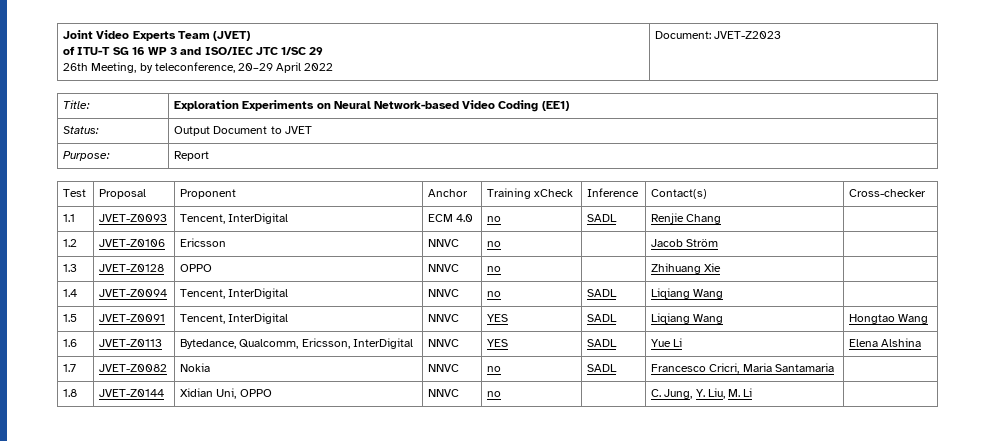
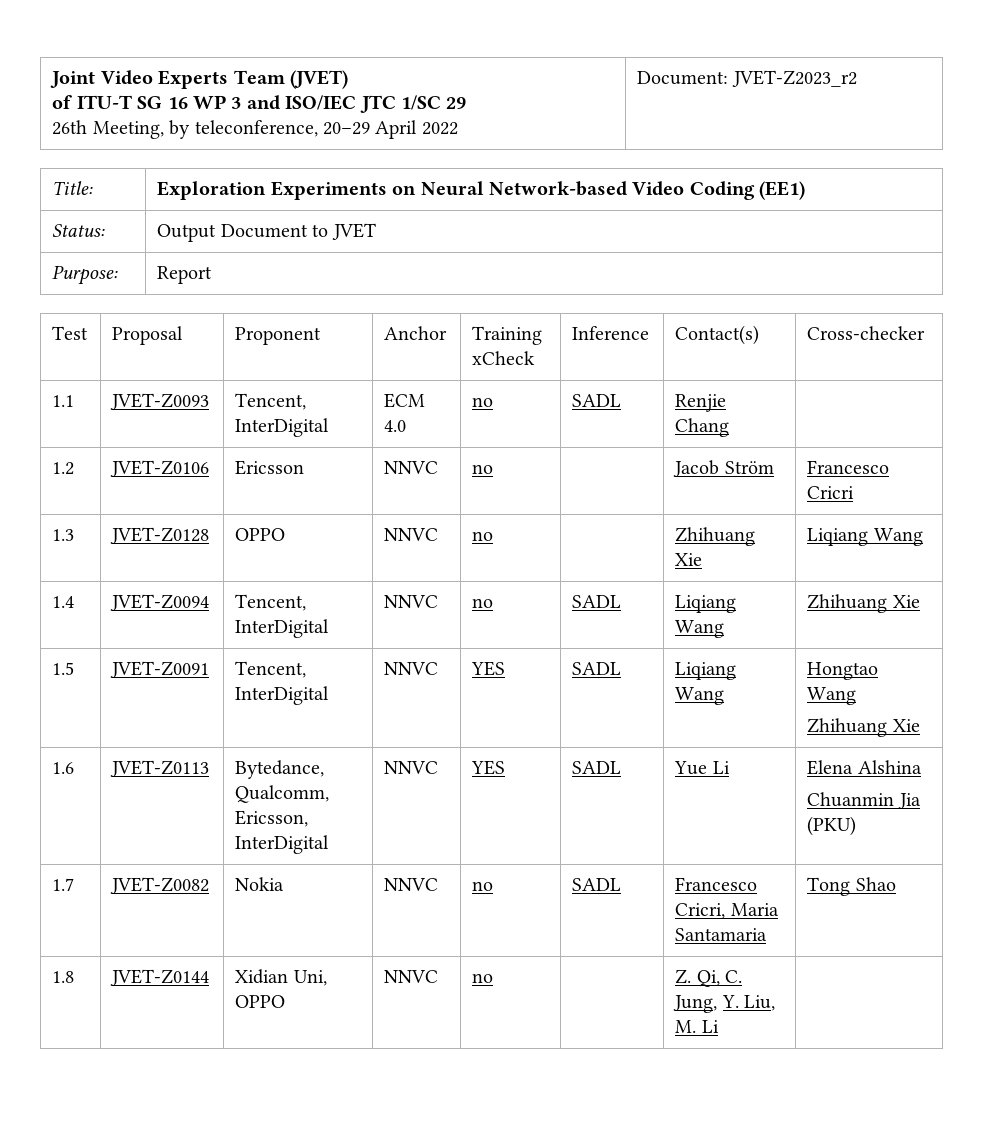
  Joint Video Experts Team (JVET)
  of ITU-T SG 16 WP 3 and ISO/IEC JTC 1/SC 29
- 26th Meeting, by teleconference, 20–29 April 2022 | Document: JVET-Z2023
+ 26th Meeting, by teleconference, 20–29 April 2022 | Document: JVET-Z2023_r2
- 1.2 | JVET-Z0106 | Ericsson | NNVC | no | | Jacob Ström |
+ 1.2 | JVET-Z0106 | Ericsson | NNVC | no | | Jacob Ström | Francesco Cricri
- 1.3 | JVET-Z0128 | OPPO | NNVC | no | | Zhihuang Xie |
+ 1.3 | JVET-Z0128 | OPPO | NNVC | no | | Zhihuang Xie | Liqiang Wang
- 1.4 | JVET-Z0094 | Tencent, InterDigital | NNVC | no | SADL | Liqiang Wang |
+ 1.4 | JVET-Z0094 | Tencent, InterDigital | NNVC | no | SADL | Liqiang Wang | Zhihuang Xie
  1.5 | JVET-Z0091 | Tencent, InterDigital | NNVC | YES | SADL | Liqiang Wang | Hongtao Wang
+ Zhihuang Xie
  1.6 | JVET-Z0113 | Bytedance, Qualcomm, Ericsson, InterDigital | NNVC | YES | SADL | Yue Li | Elena Alshina
+ Chuanmin Jia (PKU)
- 1.7 | JVET-Z0082 | Nokia | NNVC | no | SADL | Francesco Cricri, Maria Santamaria |
+ 1.7 | JVET-Z0082 | Nokia | NNVC | no | SADL | Francesco Cricri, Maria Santamaria | Tong Shao
- 1.8 | JVET-Z0144 | Xidian Uni, OPPO | NNVC | no | | C. Jung, Y. Liu, M. Li |
+ 1.8 | JVET-Z0144 | Xidian Uni, OPPO | NNVC | no | | Z. Qi, C. Jung, Y. Liu, M. Li |

